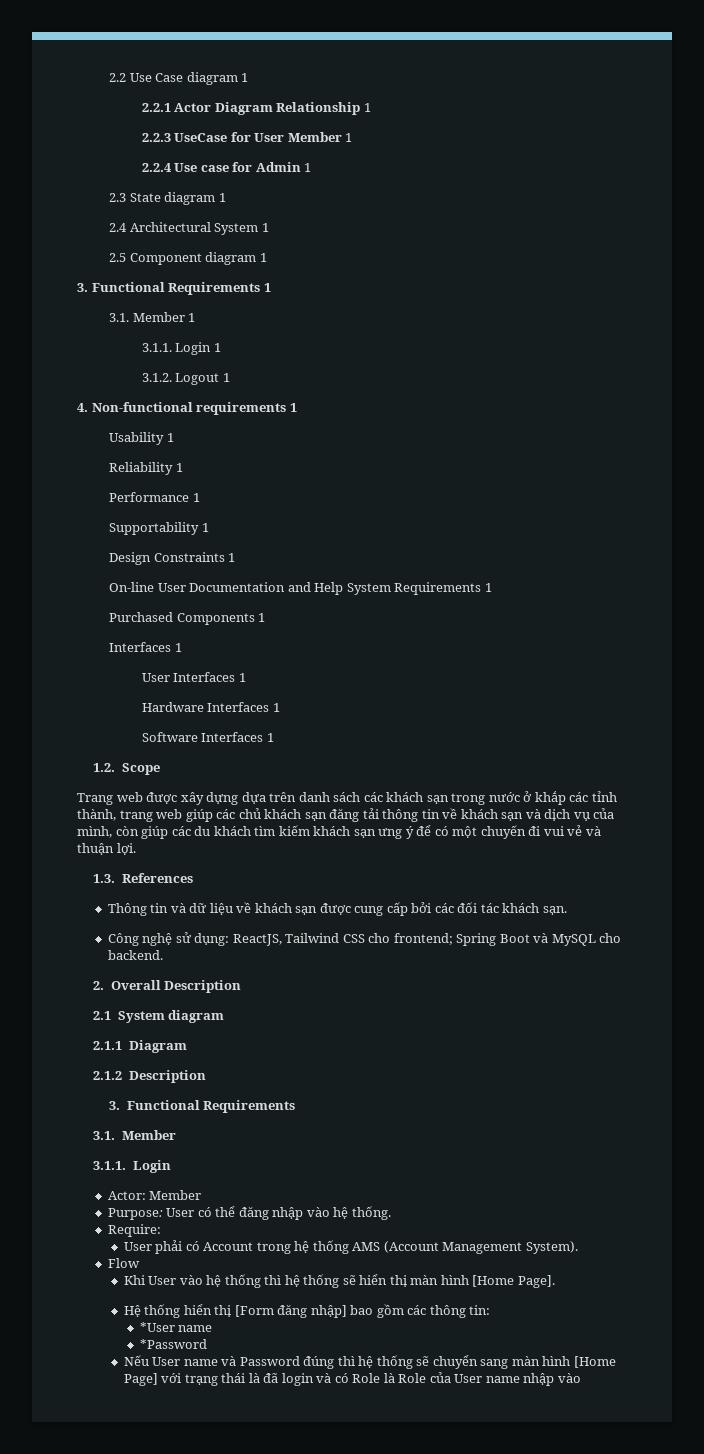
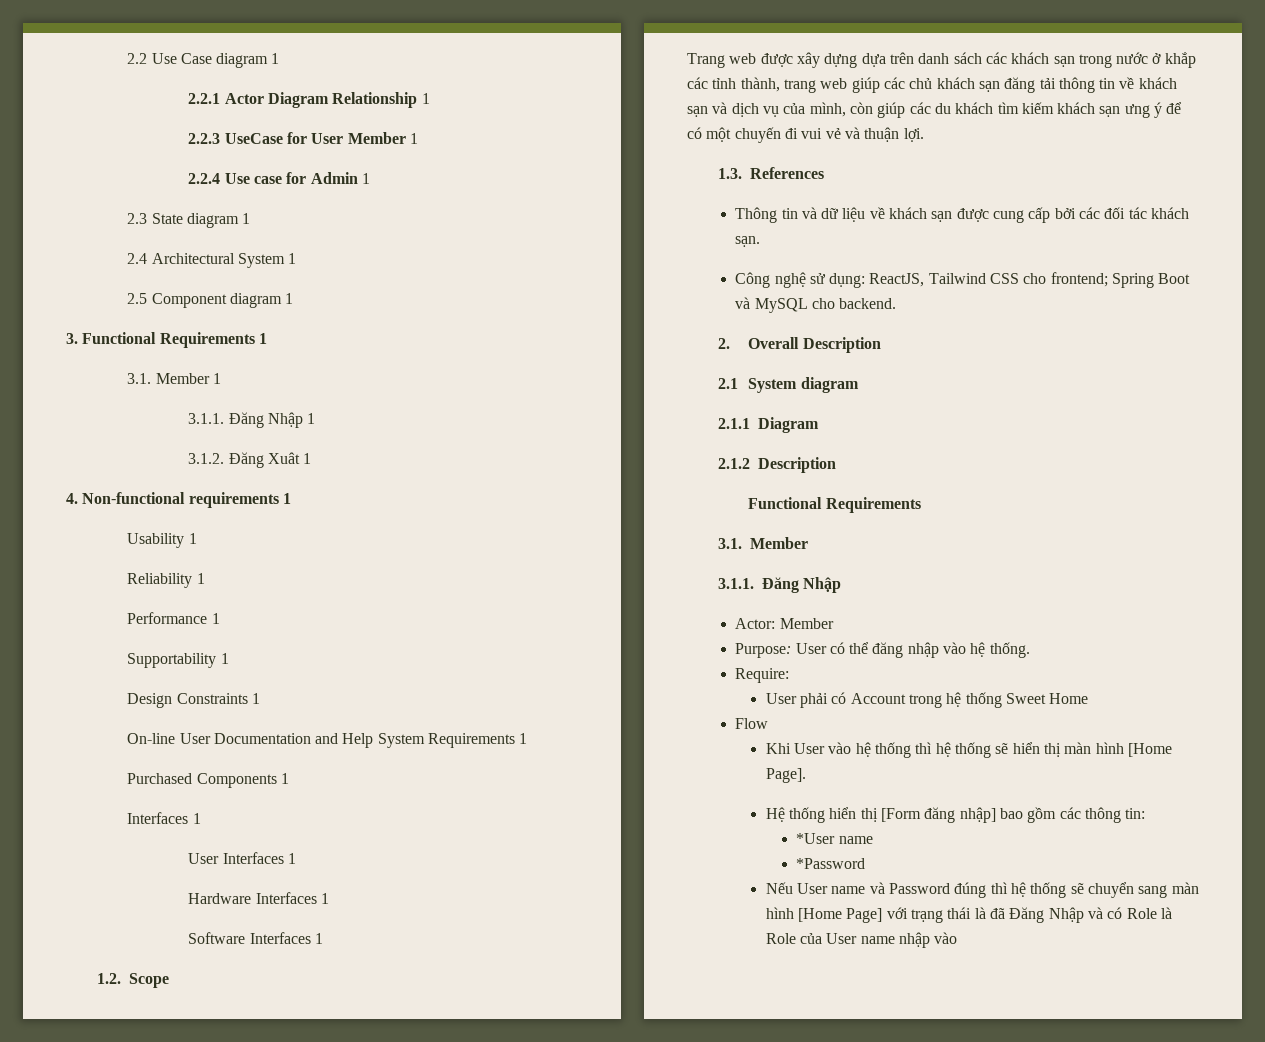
- 3.1.1. Login 1
+ 3.1.1. Đăng Nhập 1
- 3.1.2. Logout 1
+ 3.1.2. Đăng Xuât 1
  2.1.2 Description
- 3. Functional Requirements
+ Functional Requirements
  3.1. Member
- 3.1.1. Login
+ 3.1.1. Đăng Nhập
- User phải có Account trong hệ thống AMS (Account Management System).
+ User phải có Account trong hệ thống Sweet Home
- Nếu User name và Password đúng thì hệ thống sẽ chuyển sang màn hình [Home Page] với trạng thái là đã login và có Role là Role của User name nhập vào
+ Nếu User name và Password đúng thì hệ thống sẽ chuyển sang màn hình [Home Page] với trạng thái là đã Đăng Nhập và có Role là Role của User name nhập vào

